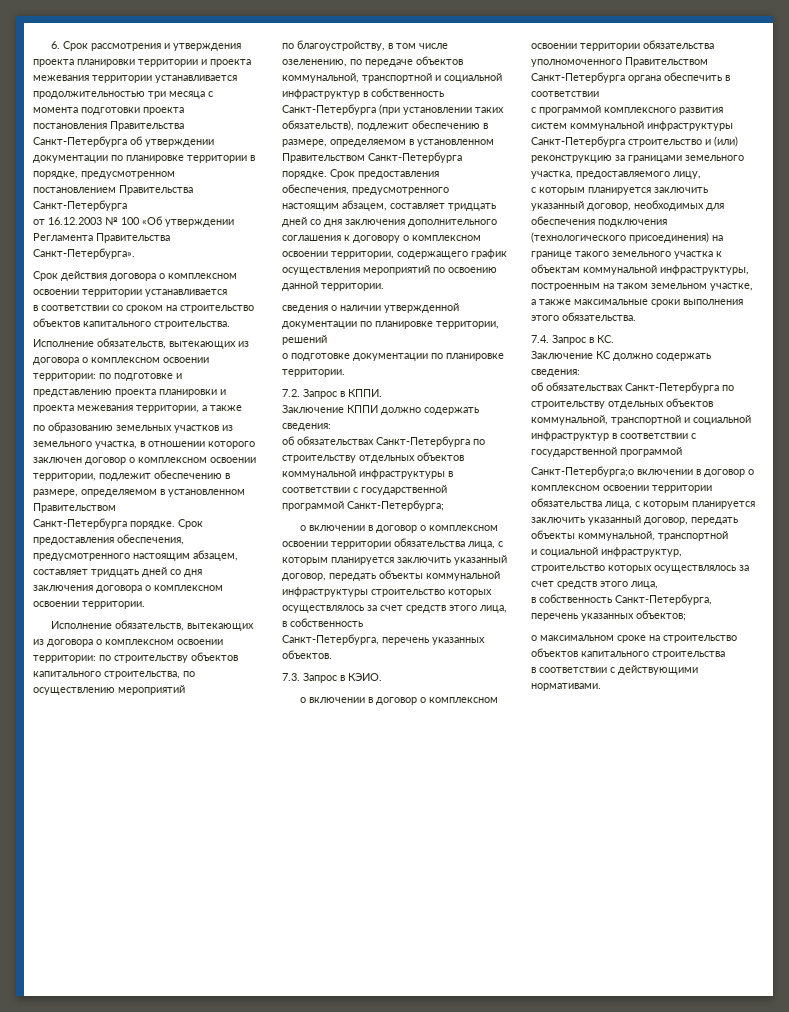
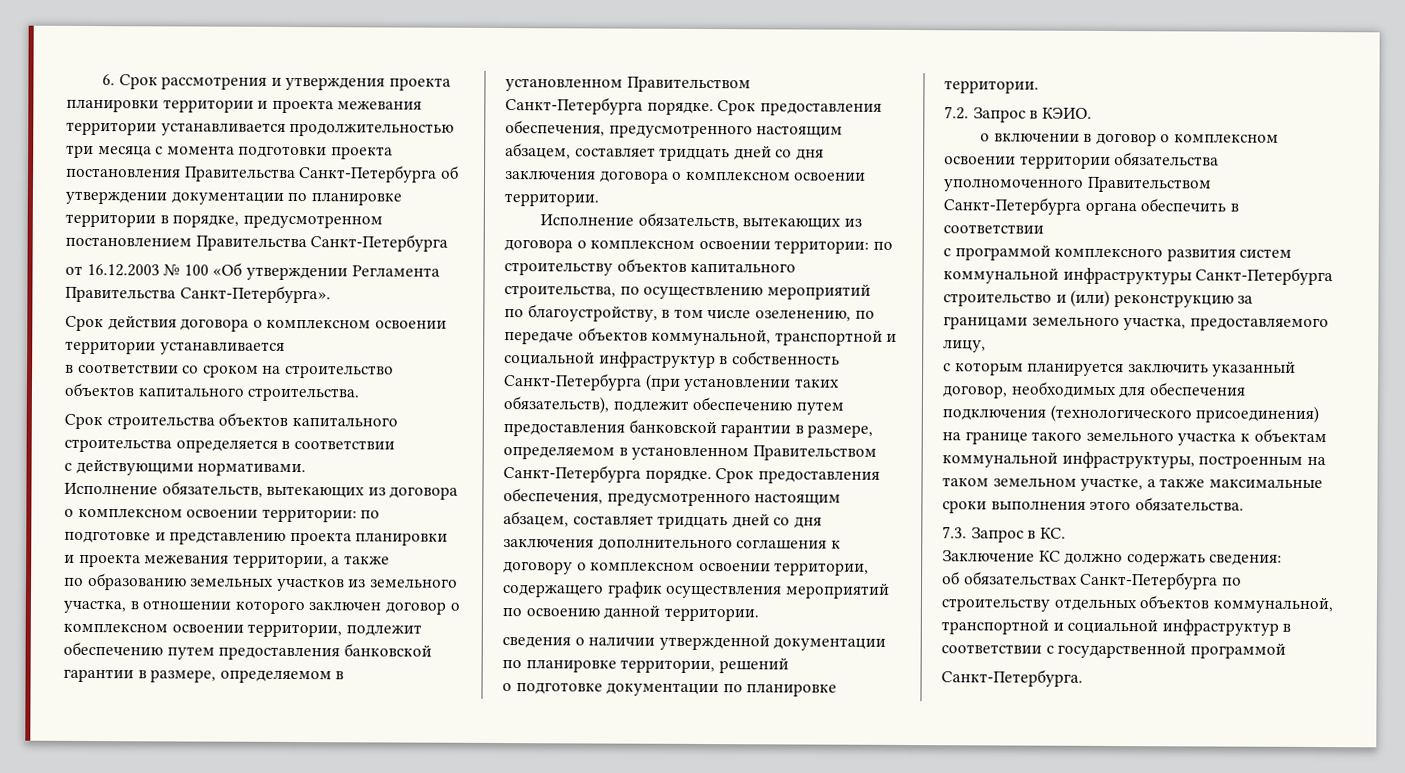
+ Срок строительства объектов капитального строительства определяется в соответствии
+ с действующими нормативами.
- по образованию земельных участков из земельного участка, в отношении которого заключен договор о комплексном освоении территории, подлежит обеспечению в размере, определяемом в установленном Правительством
+ по образованию земельных участков из земельного участка, в отношении которого заключен договор о комплексном освоении территории, подлежит обеспечению путем предоставления банковской гарантии в размере, определяемом в установленном Правительством
- по благоустройству, в том числе озеленению, по передаче объектов коммунальной, транспортной и социальной инфраструктур в собственность Санкт-Петербурга (при установлении таких обязательств), подлежит обеспечению в размере, определяемом в установленном Правительством Санкт-Петербурга порядке.
+ по благоустройству, в том числе озеленению, по передаче объектов коммунальной, транспортной и социальной инфраструктур в собственность Санкт-Петербурга (при установлении таких обязательств), подлежит обеспечению путем предоставления банковской гарантии в размере, определяемом в установленном Правительством Санкт-Петербурга порядке.
- 7.2. Запрос в КППИ.
- Заключение КППИ должно содержать сведения:
- об обязательствах Санкт-Петербурга по строительству отдельных объектов коммунальной инфраструктуры в соответствии с государственной программой Санкт-Петербурга;
- о включении в договор о комплексном освоении территории обязательства лица, с которым планируется заключить указанный договор, передать объекты коммунальной инфраструктуры строительство которых осуществлялось за счет средств этого лица, в собственность
- Санкт-Петербурга, перечень указанных объектов.
- 7.3. Запрос в КЭИО.
+ 7.2. Запрос в КЭИО.
- 7.4. Запрос в КС.
+ 7.3. Запрос в КС.
- Санкт-Петербурга;о включении в договор о комплексном освоении территории обязательства лица, с которым планируется заключить указанный договор, передать объекты коммунальной, транспортной
- и социальной инфраструктур, строительство которых осуществлялось за счет средств этого лица,
- в собственность Санкт-Петербурга, перечень указанных объектов;
- о максимальном сроке на строительство объектов капитального строительства
- в соответствии с действующими нормативами.
+ Санкт-Петербурга.

